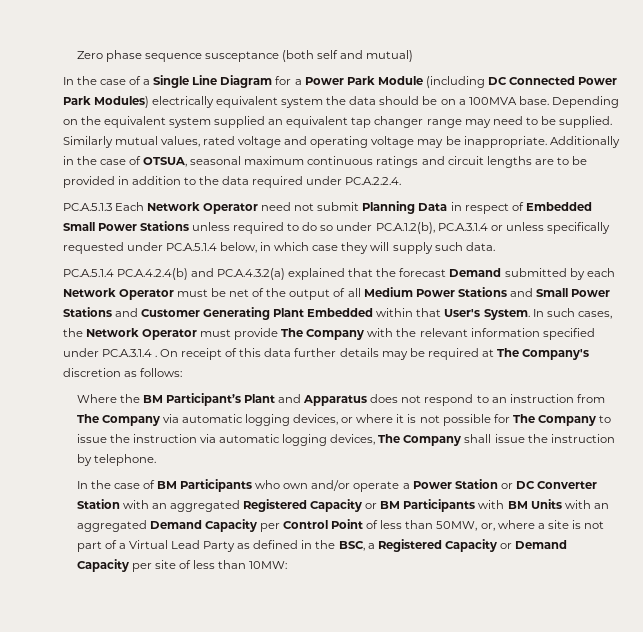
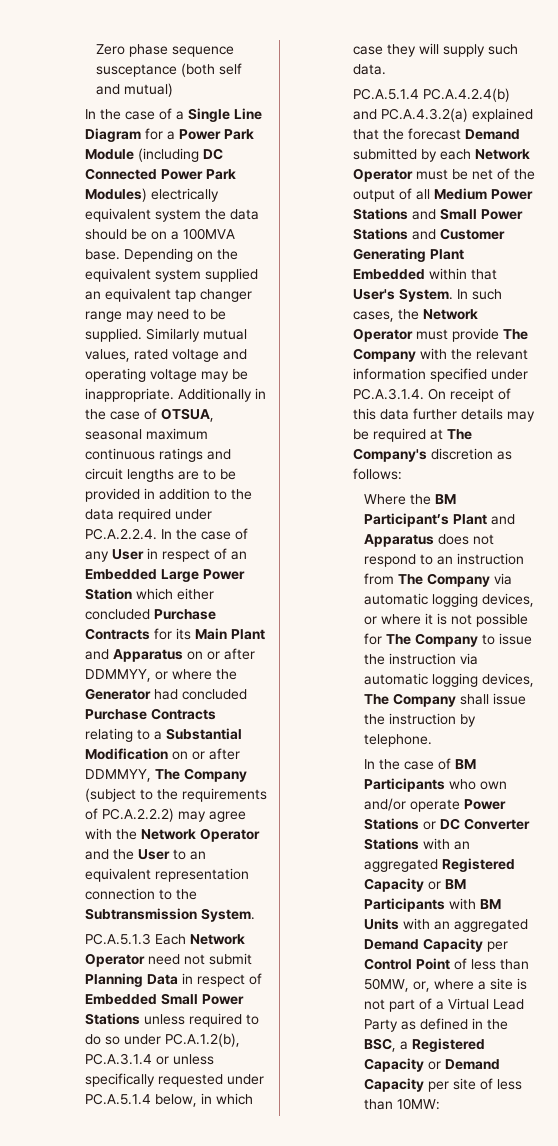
- Additionally in the case of OTSUA, seasonal maximum continuous ratings and circuit lengths are to be provided in addition to the data required under PC.A.2.2.4.
+ Additionally in the case of OTSUA, seasonal maximum continuous ratings and circuit lengths are to be provided in addition to the data required under PC.A.2.2.4. In the case of any User in respect of an Embedded Large Power Station which either concluded Purchase Contracts for its Main Plant and Apparatus on or after DDMMYY, or where the Generator had concluded Purchase Contracts relating to a Substantial Modification on or after DDMMYY, The Company (subject to the requirements of PC.A.2.2.2) may agree with the Network Operator and the User to an equivalent representation connection to the Subtransmission System.
- In such cases, the Network Operator must provide The Company with the relevant information specified under PC.A.3.1.4 . On receipt of this data further details may be required at The Company's discretion as follows:
+ In such cases, the Network Operator must provide The Company with the relevant information specified under PC.A.3.1.4. On receipt of this data further details may be required at The Company's discretion as follows:
- In the case of BM Participants who own and/or operate a Power Station or DC Converter Station with an aggregated Registered Capacity or BM Participants with BM Units with an aggregated Demand Capacity per Control Point of less than 50MW, or, where a site is not part of a Virtual Lead Party as defined in the BSC, a Registered Capacity or Demand Capacity per site of less than 10MW:
+ In the case of BM Participants who own and/or operate Power Stations or DC Converter Stations with an aggregated Registered Capacity or BM Participants with BM Units with an aggregated Demand Capacity per Control Point of less than 50MW, or, where a site is not part of a Virtual Lead Party as defined in the BSC, a Registered Capacity or Demand Capacity per site of less than 10MW:

